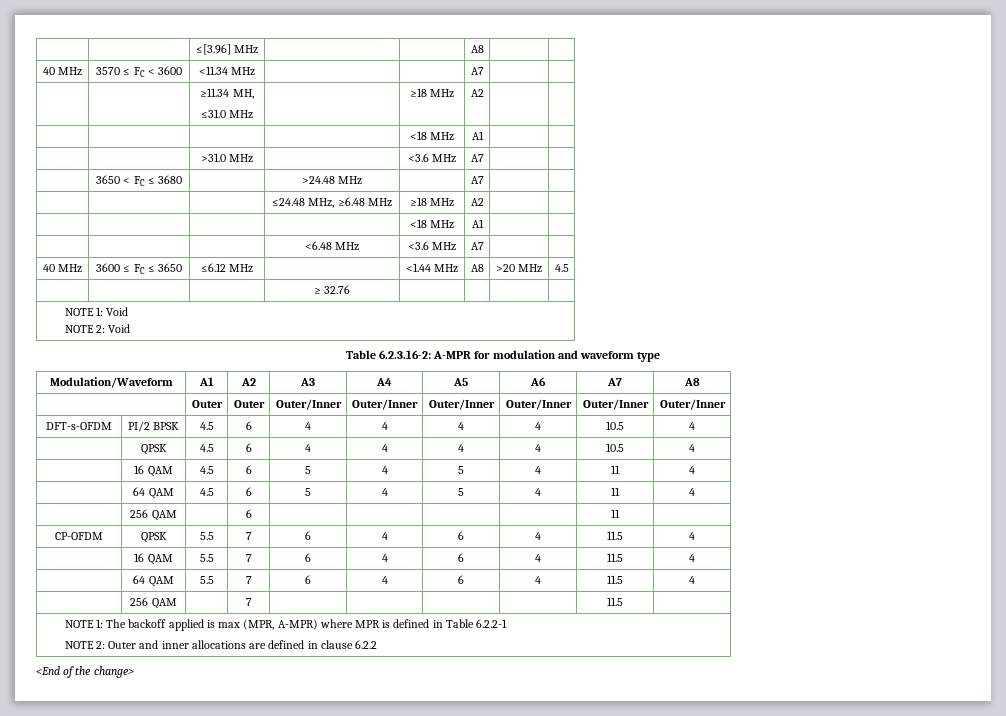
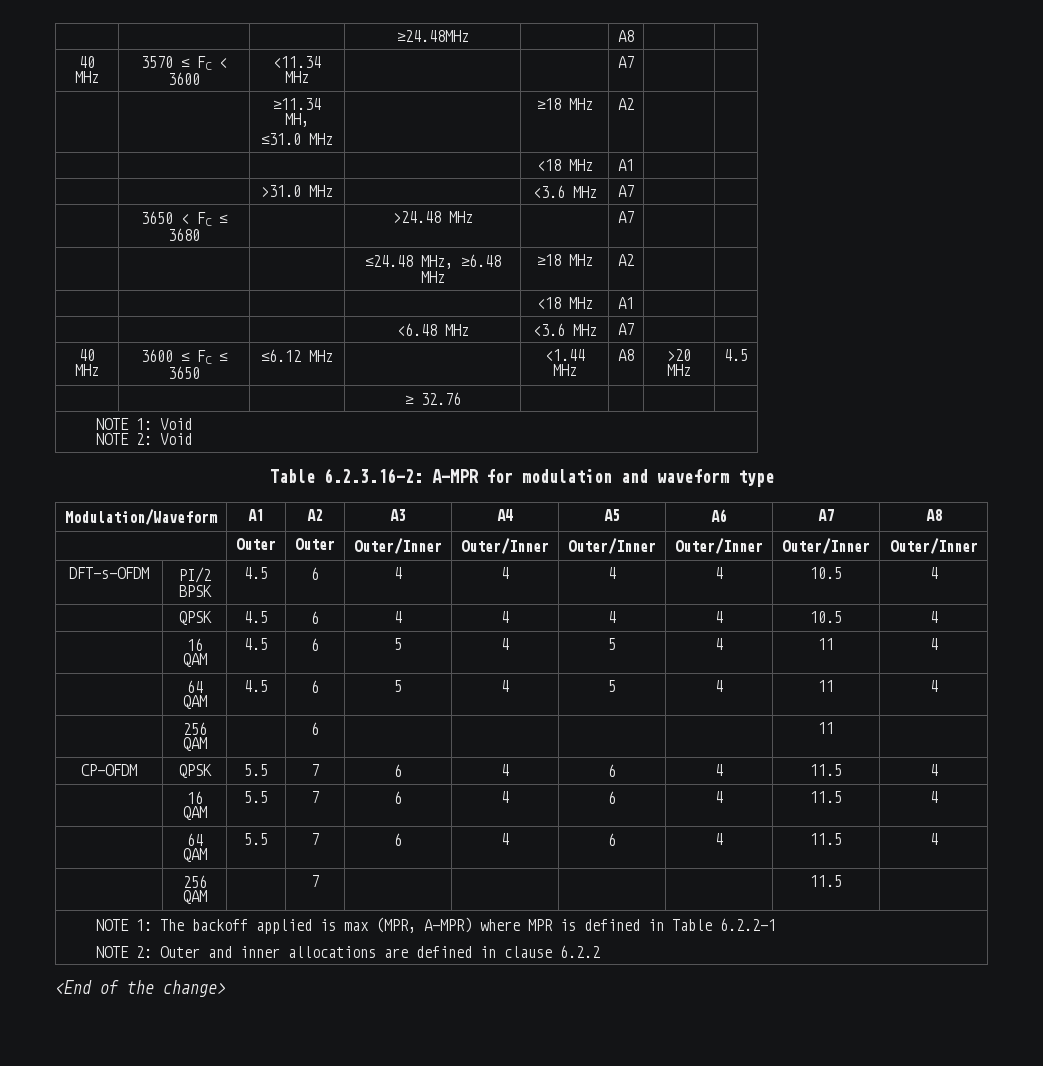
- | | ≤[3.96] MHz | | | A8 | |
+ | | | ≥24.48MHz | | A8 | |

